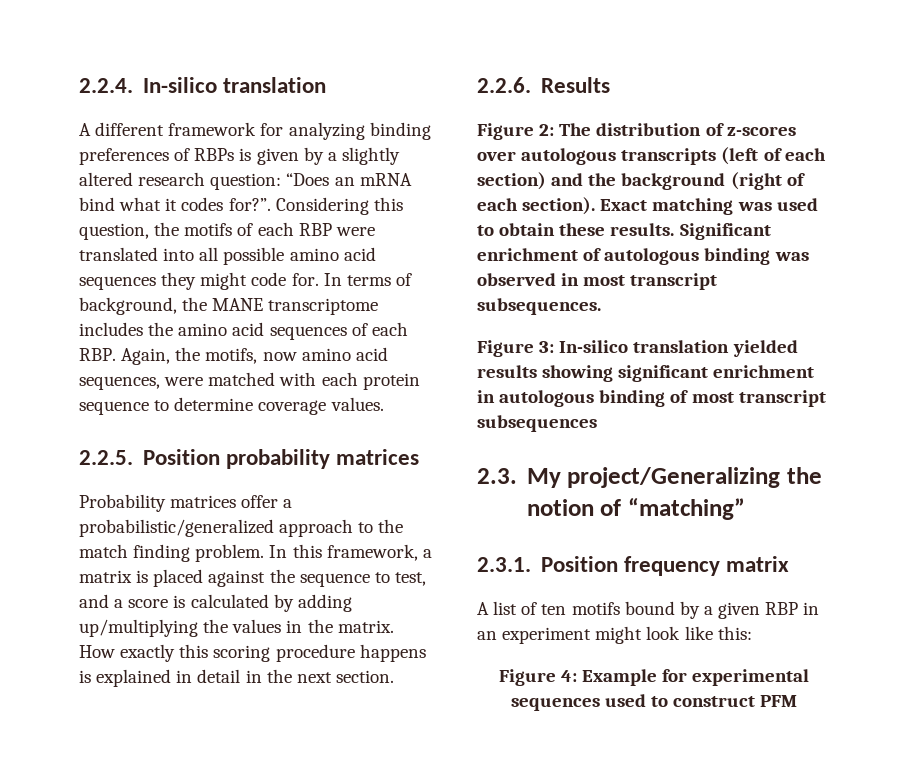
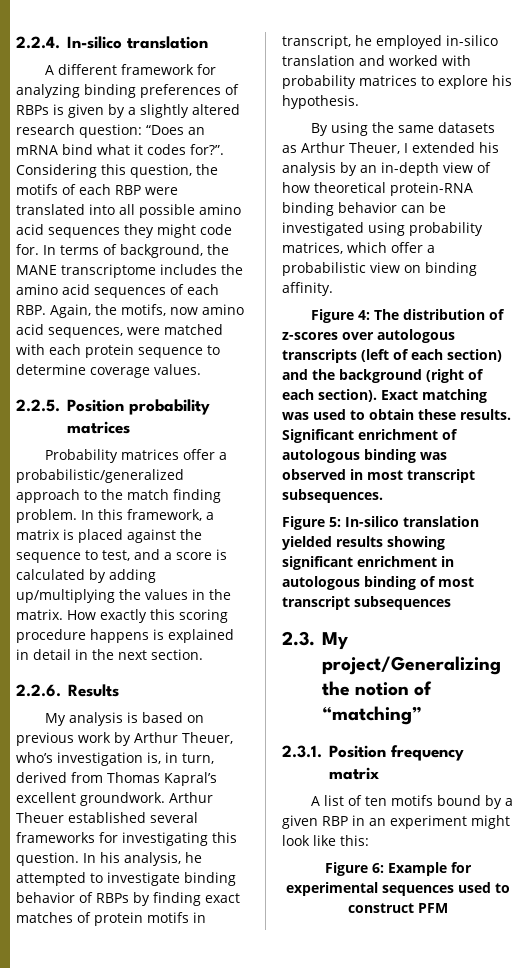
- Figure 2: The distribution of z-scores over autologous transcripts (left of each section) and the background (right of each section).
+ My analysis is based on previous work by Arthur Theuer, who’s investigation is, in turn, derived from Thomas Kapral’s excellent groundwork. Arthur Theuer established several frameworks for investigating this question. In his analysis, he attempted to investigate binding behavior of RBPs by finding exact matches of protein motifs in transcript, he employed in-silico translation and worked with probability matrices to explore his hypothesis.
+ By using the same datasets as Arthur Theuer, I extended his analysis by an in-depth view of how theoretical protein-RNA binding behavior can be investigated using probability matrices, which offer a probabilistic view on binding affinity.
+ Figure 4: The distribution of z-scores over autologous transcripts (left of each section) and the background (right of each section).
- Figure 3: In-silico translation yielded results showing significant enrichment in autologous binding of most transcript subsequences
+ Figure 5: In-silico translation yielded results showing significant enrichment in autologous binding of most transcript subsequences
- Figure 4: Example for experimental sequences used to construct PFM
+ Figure 6: Example for experimental sequences used to construct PFM

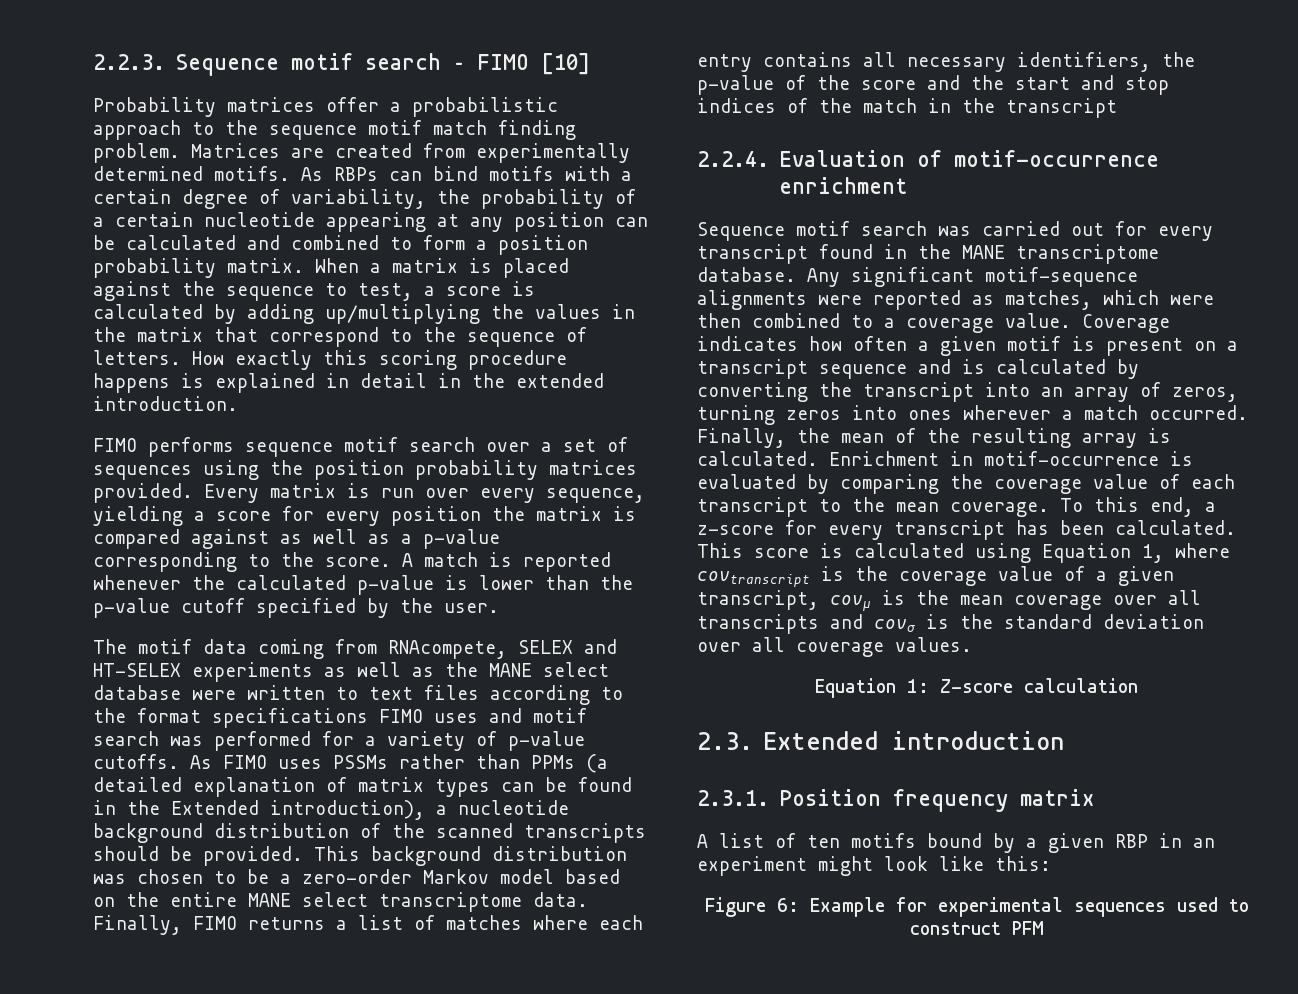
- 2.2.4. In-silico translation
- A different framework for analyzing binding preferences of RBPs is given by a slightly altered research question: “Does an mRNA bind what it codes for?”. Considering this question, the motifs of each RBP were translated into all possible amino acid sequences they might code for. In terms of background, the MANE transcriptome includes the amino acid sequences of each RBP. Again, the motifs, now amino acid sequences, were matched with each protein sequence to determine coverage values.
- 2.2.5. Position probability matrices
+ 2.2.3. Sequence motif search – FIMO [10]
- Probability matrices offer a probabilistic/generalized approach to the match finding problem.
+ Probability matrices offer a probabilistic approach to the sequence motif match finding problem.
- In this framework, a matrix is placed against the sequence to test, and a score is calculated by adding up/multiplying the values in the matrix.
+ Matrices are created from experimentally determined motifs. As RBPs can bind motifs with a certain degree of variability, the probability of a certain nucleotide appearing at any position can be calculated and combined to form a position probability matrix. When a matrix is placed against the sequence to test, a score is calculated by adding up/multiplying the values in the matrix that correspond to the sequence of letters.
- How exactly this scoring procedure happens is explained in detail in the next section.
- 2.2.6. Results
- My analysis is based on previous work by Arthur Theuer, who’s investigation is, in turn, derived from Thomas Kapral’s excellent groundwork. Arthur Theuer established several frameworks for investigating this question. In his analysis, he attempted to investigate binding behavior of RBPs by finding exact matches of protein motifs in transcript, he employed in-silico translation and worked with probability matrices to explore his hypothesis.
- By using the same datasets as Arthur Theuer, I extended his analysis by an in-depth view of how theoretical protein-RNA binding behavior can be investigated using probability matrices, which offer a probabilistic view on binding affinity.
- Figure 4: The distribution of z-scores over autologous transcripts (left of each section) and the background (right of each section). Exact matching was used to obtain these results. Significant enrichment of autologous binding was observed in most transcript subsequences.
- Figure 5: In-silico translation yielded results showing significant enrichment in autologous binding of most transcript subsequences
- 2.3. My project/Generalizing the notion of “matching”
+ How exactly this scoring procedure happens is explained in detail in the extended introduction.
+ FIMO performs sequence motif search over a set of sequences using the position probability matrices provided. Every matrix is run over every sequence, yielding a score for every position the matrix is compared against as well as a p-value corresponding to the score. A match is reported whenever the calculated p-value is lower than the p-value cutoff specified by the user.
+ The motif data coming from RNAcompete, SELEX and HT-SELEX experiments as well as the MANE select database were written to text files according to the format specifications FIMO uses and motif search was performed for a variety of p-value cutoffs. As FIMO uses PSSMs rather than PPMs (a detailed explanation of matrix types can be found in the Extended introduction), a nucleotide background distribution of the scanned transcripts should be provided. This background distribution was chosen to be a zero-order Markov model based on the entire MANE select transcriptome data. Finally, FIMO returns a list of matches where each entry contains all necessary identifiers, the p-value of the score and the start and stop indices of the match in the transcript
+ 2.2.4. Evaluation of motif-occurrence enrichment
+ Sequence motif search was carried out for every transcript found in the MANE transcriptome database. Any significant motif-sequence alignments were reported as matches, which were then combined to a coverage value. Coverage indicates how often a given motif is present on a transcript sequence and is calculated by converting the transcript into an array of zeros, turning zeros into ones wherever a match occurred. Finally, the mean of the resulting array is calculated. Enrichment in motif-occurrence is evaluated by comparing the coverage value of each transcript to the mean coverage. To this end, a z-score for every transcript has been calculated. This score is calculated using Equation 1, where covtranscript is the coverage value of a given transcript, covµ is the mean coverage over all transcripts and covσ is the standard deviation over all coverage values.
+ Equation 1: Z-score calculation
+ 2.3. Extended introduction

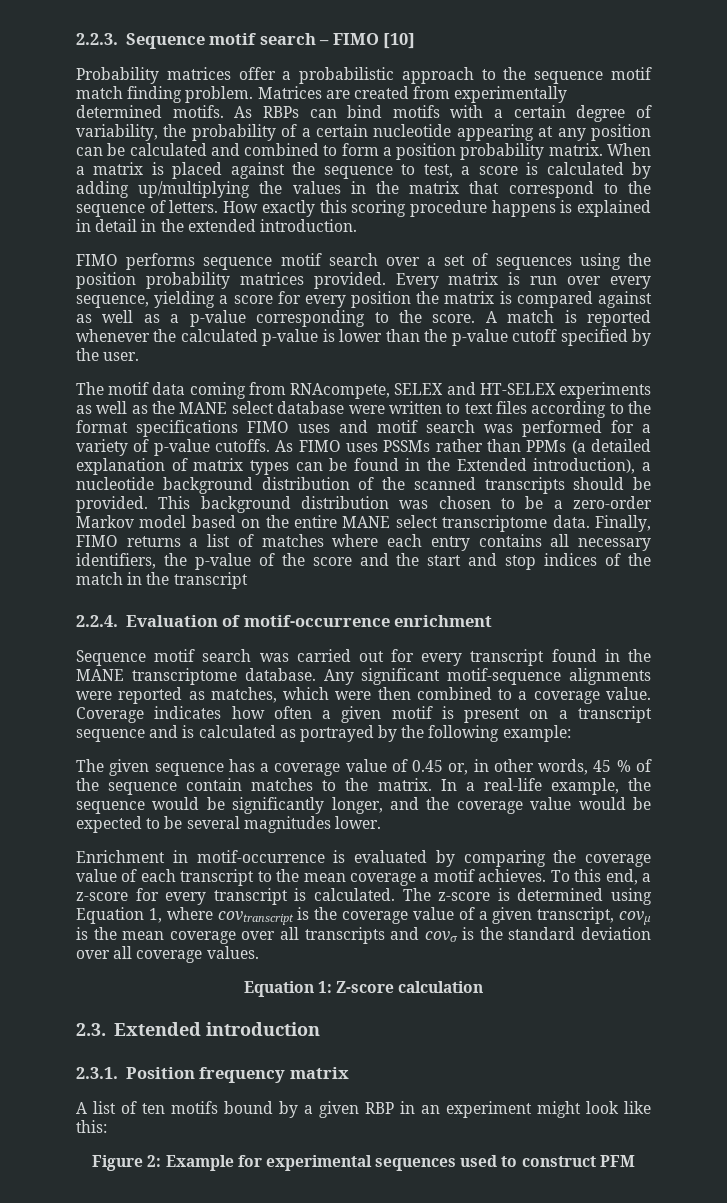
- Coverage indicates how often a given motif is present on a transcript sequence and is calculated by converting the transcript into an array of zeros, turning zeros into ones wherever a match occurred. Finally, the mean of the resulting array is calculated. Enrichment in motif-occurrence is evaluated by comparing the coverage value of each transcript to the mean coverage.
+ Coverage indicates how often a given motif is present on a transcript sequence and is calculated as portrayed by the following example:
+ The given sequence has a coverage value of 0.45 or, in other words, 45 % of the sequence contain matches to the matrix. In a real-life example, the sequence would be significantly longer, and the coverage value would be expected to be several magnitudes lower.
+ Enrichment in motif-occurrence is evaluated by comparing the coverage value of each transcript to the mean coverage a motif achieves.
- To this end, a z-score for every transcript has been calculated. This score is calculated using Equation 1, where covtranscript is the coverage value of a given transcript, covµ is the mean coverage over all transcripts and covσ is the standard deviation over all coverage values.
+ To this end, a z-score for every transcript is calculated. The z-score is determined using Equation 1, where covtranscript is the coverage value of a given transcript, covµ is the mean coverage over all transcripts and covσ is the standard deviation over all coverage values.
- Figure 6: Example for experimental sequences used to construct PFM
+ Figure 2: Example for experimental sequences used to construct PFM

